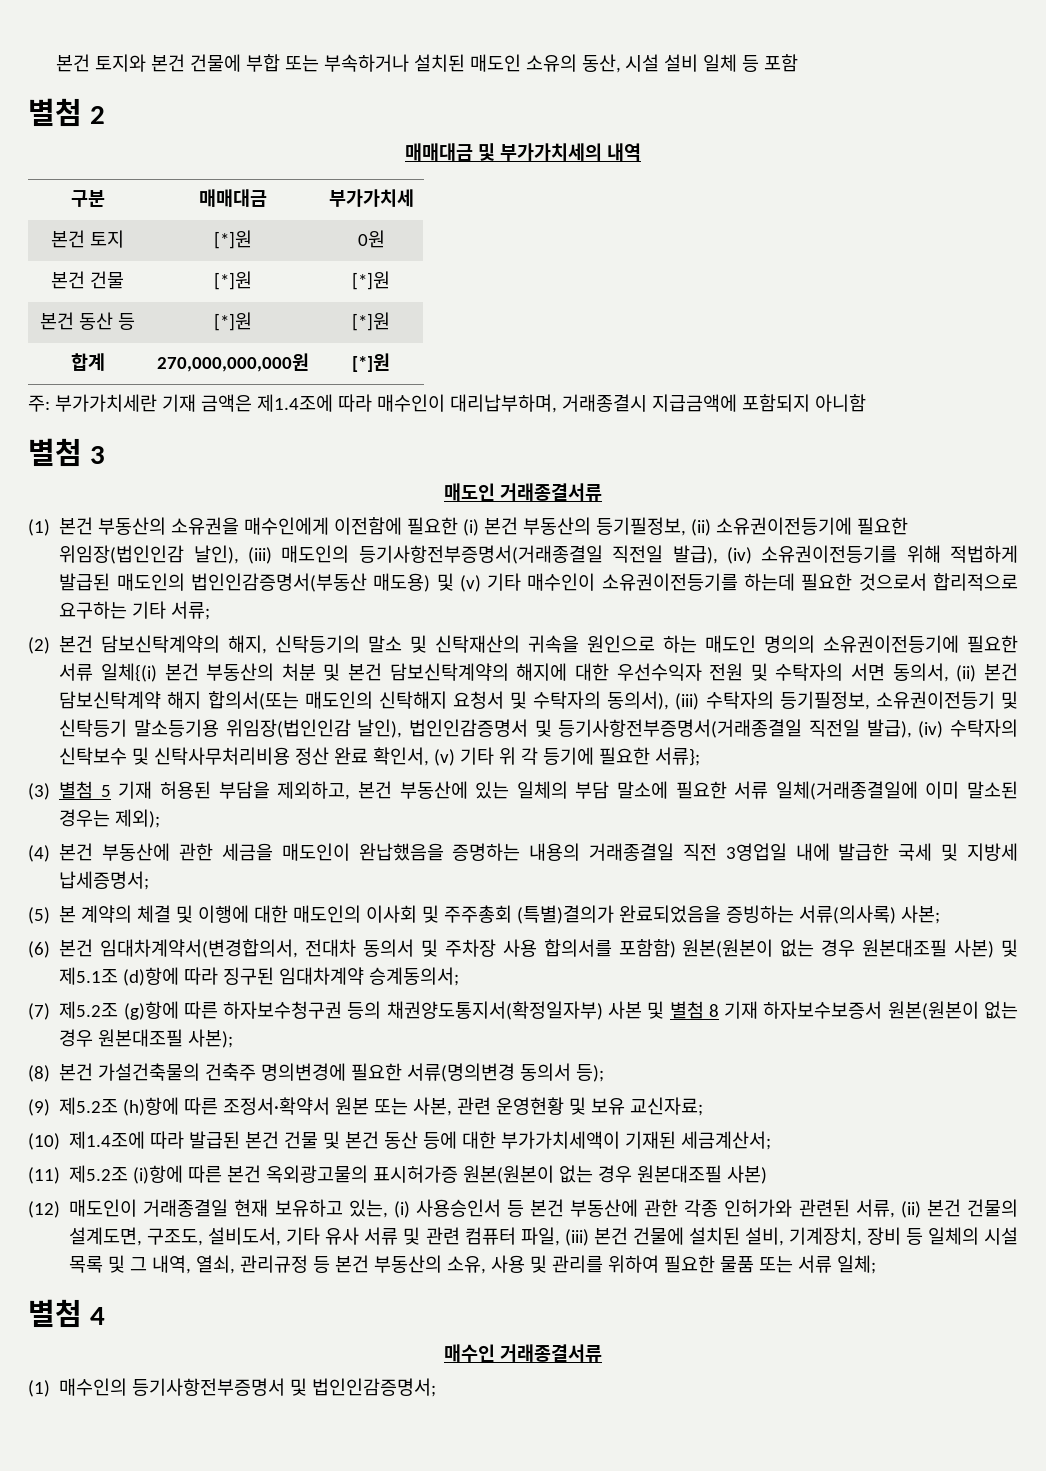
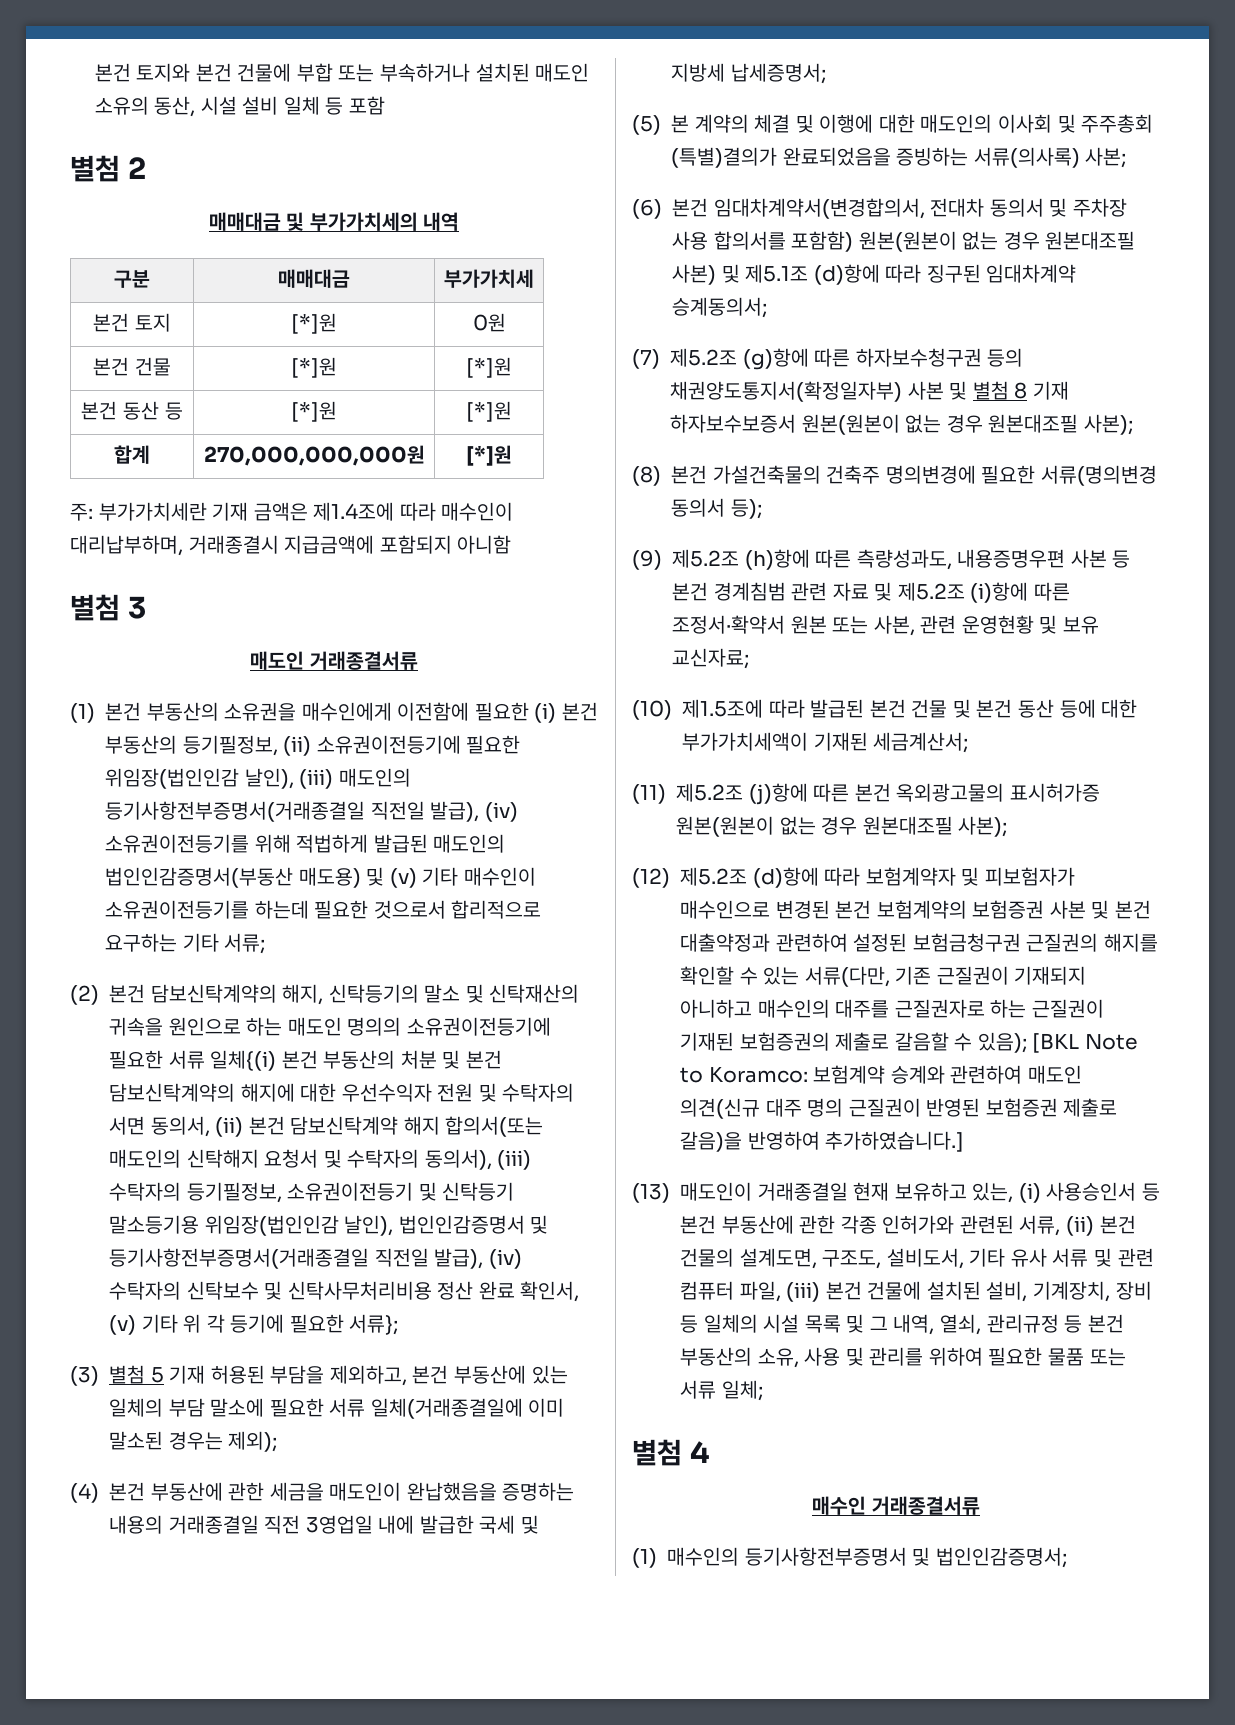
- (9) 제5.2조 (h)항에 따른 조정서·확약서 원본 또는 사본, 관련 운영현황 및 보유 교신자료;
+ (9) 제5.2조 (h)항에 따른 측량성과도, 내용증명우편 사본 등 본건 경계침범 관련 자료 및 제5.2조 (i)항에 따른 조정서·확약서 원본 또는 사본, 관련 운영현황 및 보유 교신자료;
- (10) 제1.4조에 따라 발급된 본건 건물 및 본건 동산 등에 대한 부가가치세액이 기재된 세금계산서;
+ (10) 제1.5조에 따라 발급된 본건 건물 및 본건 동산 등에 대한 부가가치세액이 기재된 세금계산서;
- (11) 제5.2조 (i)항에 따른 본건 옥외광고물의 표시허가증 원본(원본이 없는 경우 원본대조필 사본)
- (12) 매도인이 거래종결일 현재 보유하고 있는, (i) 사용승인서 등 본건 부동산에 관한 각종 인허가와 관련된 서류, (ii) 본건 건물의 설계도면, 구조도, 설비도서, 기타 유사 서류 및 관련 컴퓨터 파일, (iii) 본건 건물에 설치된 설비, 기계장치, 장비 등 일체의 시설 목록 및 그 내역, 열쇠, 관리규정 등 본건 부동산의 소유, 사용 및 관리를 위하여 필요한 물품 또는 서류 일체;
+ (11) 제5.2조 (j)항에 따른 본건 옥외광고물의 표시허가증 원본(원본이 없는 경우 원본대조필 사본);
+ (12) 제5.2조 (d)항에 따라 보험계약자 및 피보험자가 매수인으로 변경된 본건 보험계약의 보험증권 사본 및 본건 대출약정과 관련하여 설정된 보험금청구권 근질권의 해지를 확인할 수 있는 서류(다만, 기존 근질권이 기재되지 아니하고 매수인의 대주를 근질권자로 하는 근질권이 기재된 보험증권의 제출로 갈음할 수 있음); [BKL Note to Koramco: 보험계약 승계와 관련하여 매도인 의견(신규 대주 명의 근질권이 반영된 보험증권 제출로 갈음)을 반영하여 추가하였습니다.]
+ (13) 매도인이 거래종결일 현재 보유하고 있는, (i) 사용승인서 등 본건 부동산에 관한 각종 인허가와 관련된 서류, (ii) 본건 건물의 설계도면, 구조도, 설비도서, 기타 유사 서류 및 관련 컴퓨터 파일, (iii) 본건 건물에 설치된 설비, 기계장치, 장비 등 일체의 시설 목록 및 그 내역, 열쇠, 관리규정 등 본건 부동산의 소유, 사용 및 관리를 위하여 필요한 물품 또는 서류 일체;

